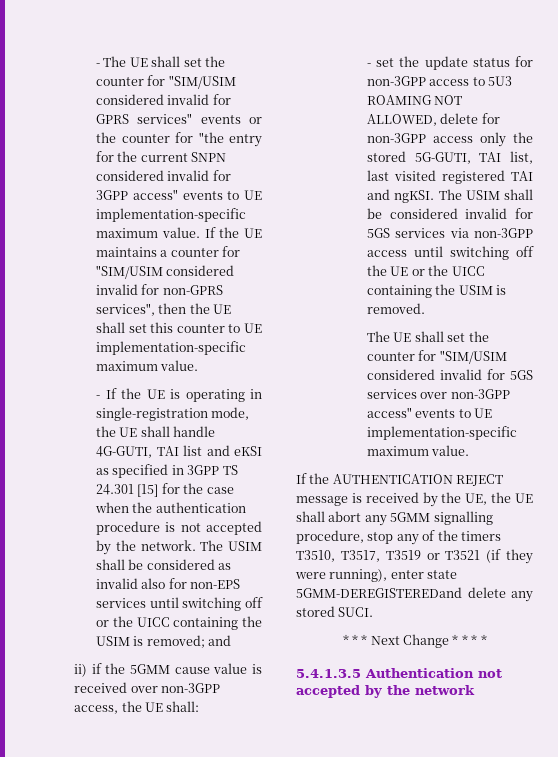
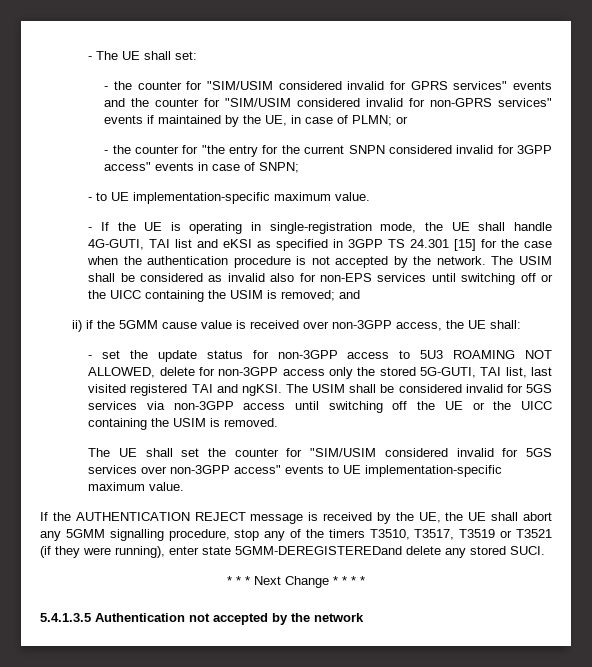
- - The UE shall set the counter for "SIM/USIM considered invalid for GPRS services" events or the counter for "the entry for the current SNPN considered invalid for 3GPP access" events to UE implementation-specific maximum value. If the UE maintains a counter for "SIM/USIM considered invalid for non-GPRS services", then the UE shall set this counter to UE implementation-specific maximum value.
+ - The UE shall set:
+ - the counter for "SIM/USIM considered invalid for GPRS services" events and the counter for "SIM/USIM considered invalid for non-GPRS services" events if maintained by the UE, in case of PLMN; or
+ - the counter for "the entry for the current SNPN considered invalid for 3GPP access" events in case of SNPN;
+ - to UE implementation-specific maximum value.

